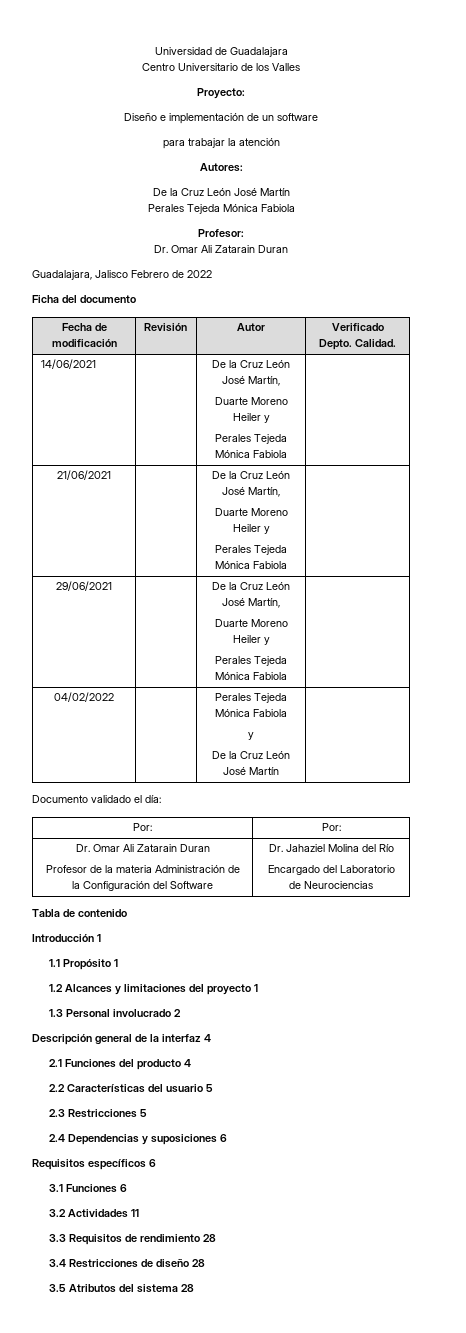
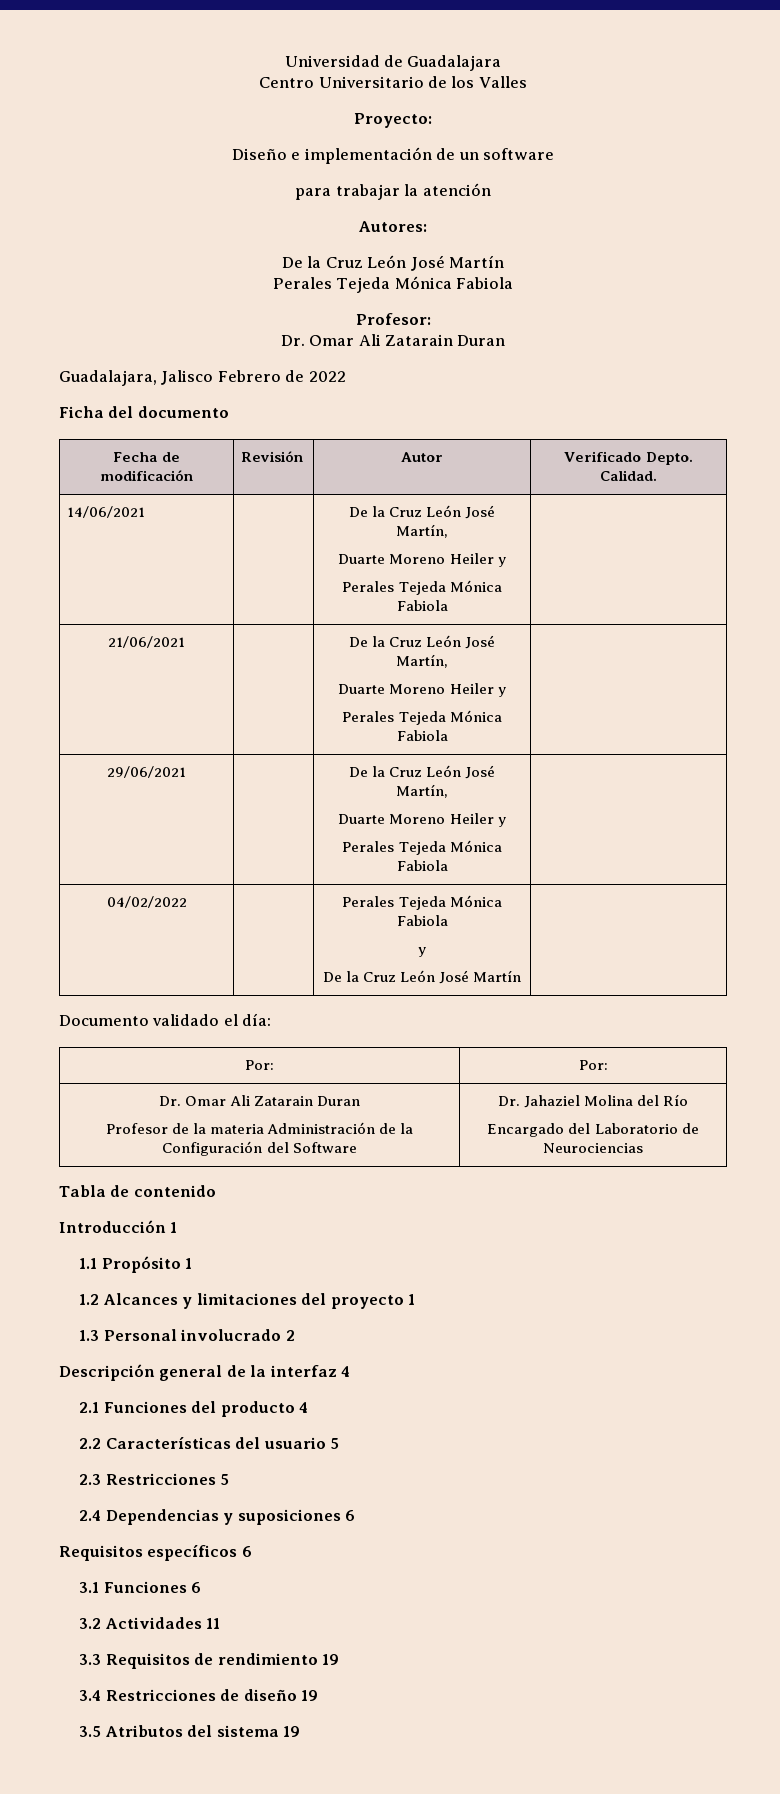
- 3.3 Requisitos de rendimiento 28
+ 3.3 Requisitos de rendimiento 19
- 3.4 Restricciones de diseño 28
+ 3.4 Restricciones de diseño 19
- 3.5 Atributos del sistema 28
+ 3.5 Atributos del sistema 19

